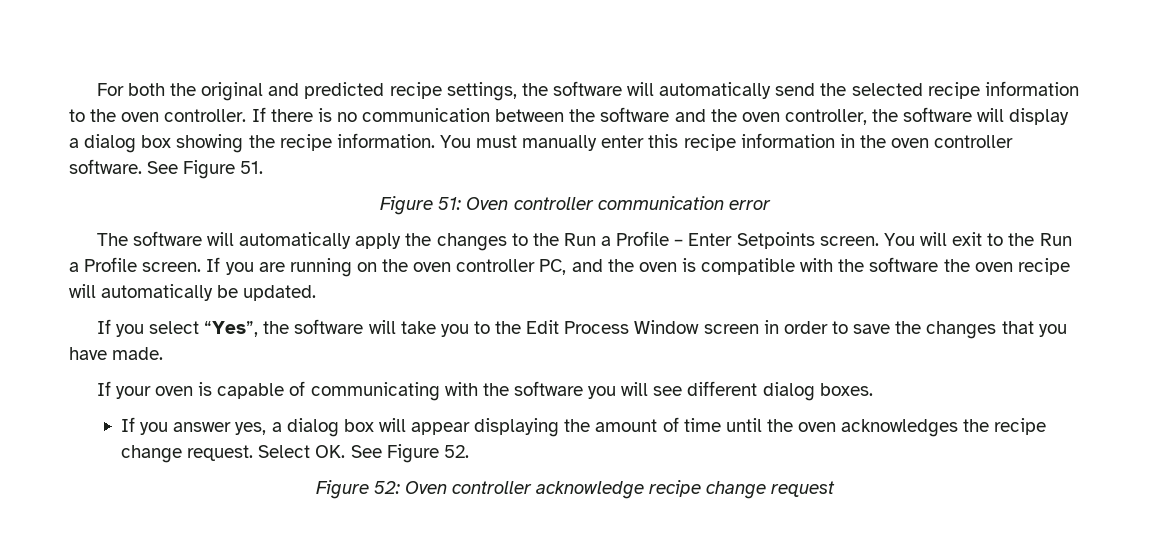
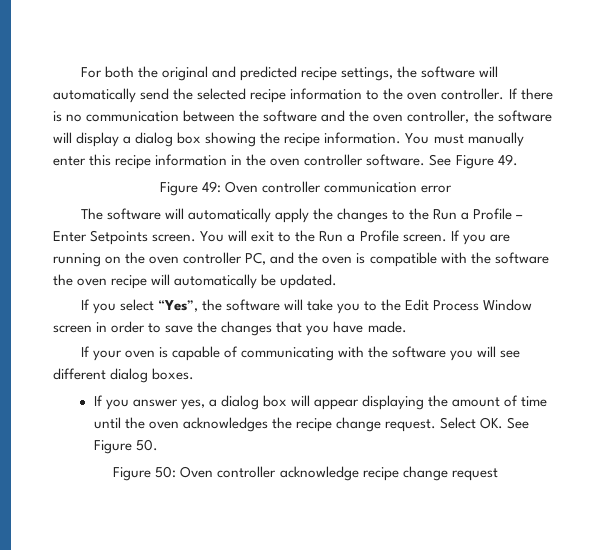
- See Figure 51.
- Figure 51: Oven controller communication error
+ See Figure 49.
+ Figure 49: Oven controller communication error
- Select OK. See Figure 52.
- Figure 52: Oven controller acknowledge recipe change request
+ Select OK. See Figure 50.
+ Figure 50: Oven controller acknowledge recipe change request

